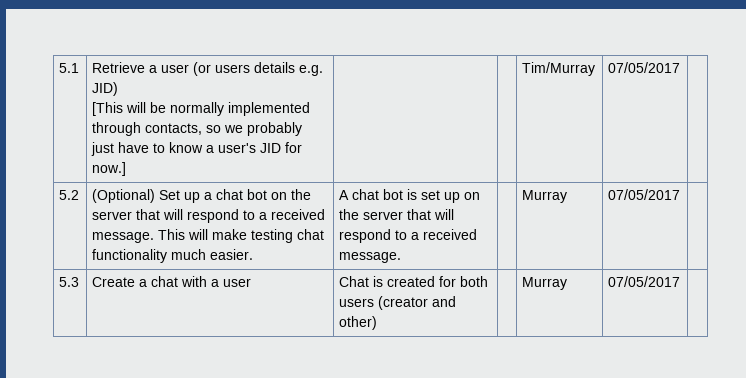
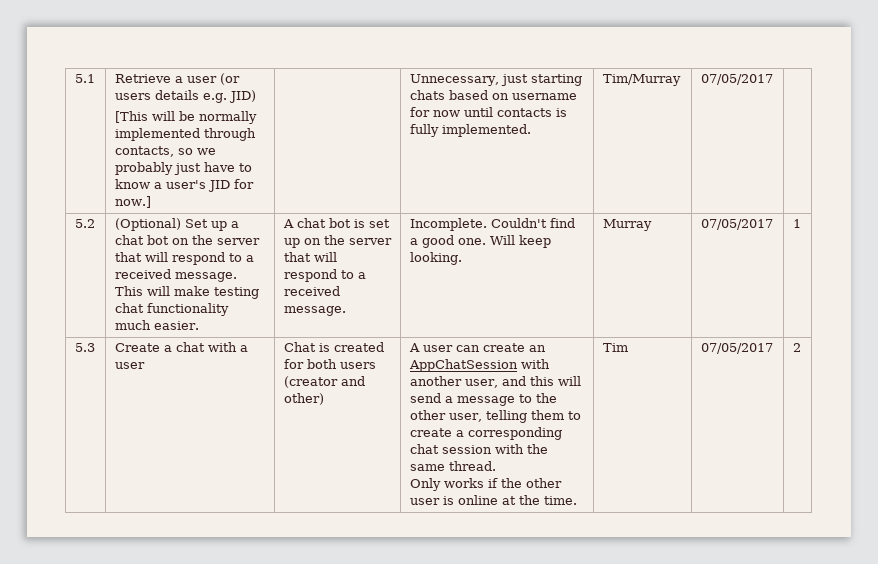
+ Unnecessary, just starting chats based on username for now until contacts is fully implemented.
- A chat bot is set up on the server that will respond to a received message. | | Murray | 07/05/2017
+ A chat bot is set up on the server that will respond to a received message. | Incomplete. Couldn't find a good one. Will keep looking. | Murray | 07/05/2017 | 1
- Chat is created for both users (creator and other) | | Murray | 07/05/2017
+ Chat is created for both users (creator and other) | A user can create an AppChatSession with another user, and this will send a message to the other user, telling them to create a corresponding chat session with the same thread.
+ Only works if the other user is online at the time. | Tim | 07/05/2017 | 2

